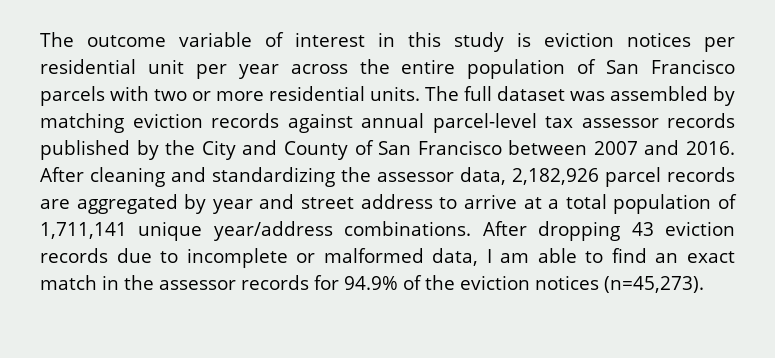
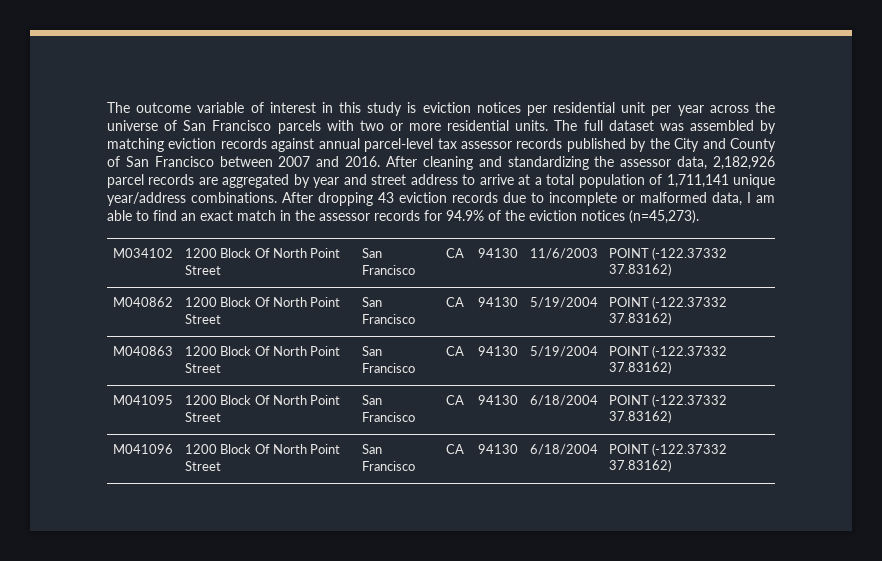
- The outcome variable of interest in this study is eviction notices per residential unit per year across the entire population of San Francisco parcels with two or more residential units.
+ The outcome variable of interest in this study is eviction notices per residential unit per year across the universe of San Francisco parcels with two or more residential units.
+ M034102 | 1200 Block Of North Point Street | San Francisco | CA | 94130 | 11/6/2003 | POINT (-122.37332 37.83162)
+ M040862 | 1200 Block Of North Point Street | San Francisco | CA | 94130 | 5/19/2004 | POINT (-122.37332 37.83162)
+ M040863 | 1200 Block Of North Point Street | San Francisco | CA | 94130 | 5/19/2004 | POINT (-122.37332 37.83162)
+ M041095 | 1200 Block Of North Point Street | San Francisco | CA | 94130 | 6/18/2004 | POINT (-122.37332 37.83162)
+ M041096 | 1200 Block Of North Point Street | San Francisco | CA | 94130 | 6/18/2004 | POINT (-122.37332 37.83162)

